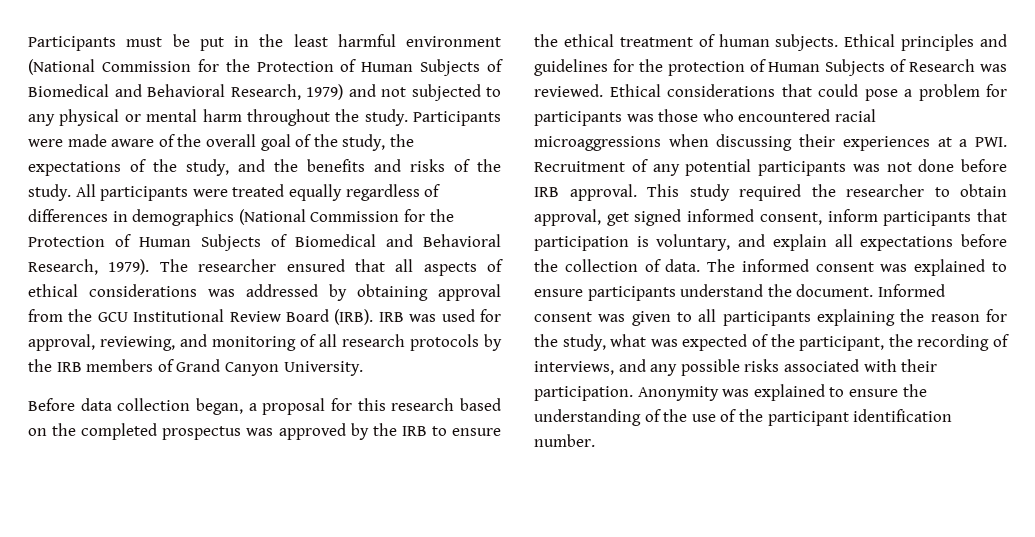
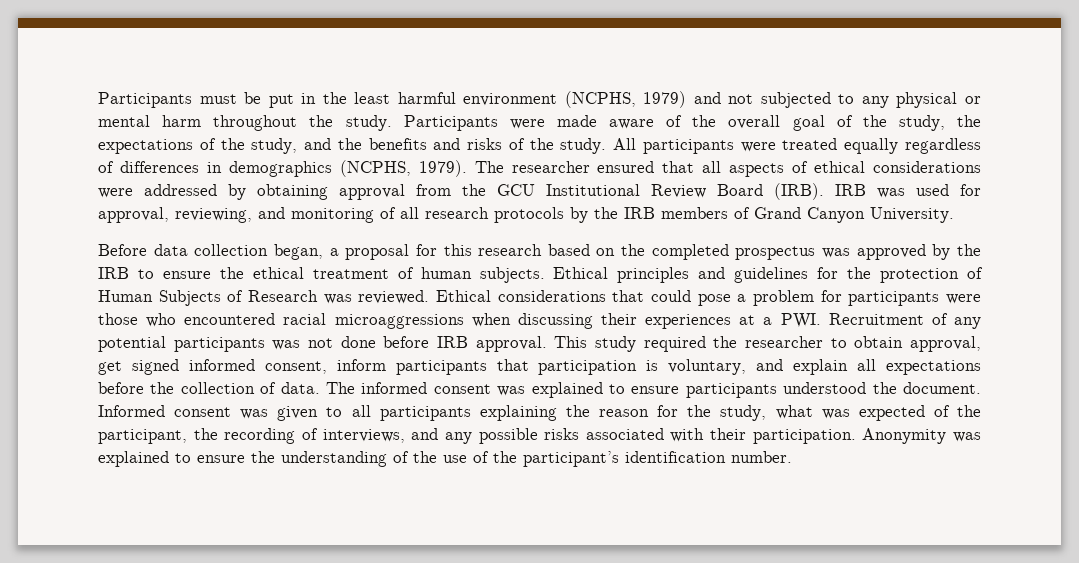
- Participants must be put in the least harmful environment (National Commission for the Protection of Human Subjects of Biomedical and Behavioral Research, 1979) and not subjected to any physical or mental harm throughout the study.
+ Participants must be put in the least harmful environment (NCPHS, 1979) and not subjected to any physical or mental harm throughout the study.
- All participants were treated equally regardless of differences in demographics (National Commission for the Protection of Human Subjects of Biomedical and Behavioral Research, 1979).
+ All participants were treated equally regardless of differences in demographics (NCPHS, 1979).
- The researcher ensured that all aspects of ethical considerations was addressed by obtaining approval from the GCU Institutional Review Board (IRB).
+ The researcher ensured that all aspects of ethical considerations were addressed by obtaining approval from the GCU Institutional Review Board (IRB).
- Ethical considerations that could pose a problem for participants was those who encountered racial microaggressions when discussing their experiences at a PWI. Recruitment of any potential participants was not done before IRB approval.
+ Ethical considerations that could pose a problem for participants were those who encountered racial microaggressions when discussing their experiences at a PWI. Recruitment of any potential participants was not done before IRB approval.
- The informed consent was explained to ensure participants understand the document.
+ The informed consent was explained to ensure participants understood the document.
- Anonymity was explained to ensure the understanding of the use of the participant identification number.
+ Anonymity was explained to ensure the understanding of the use of the participant’s identification number.

